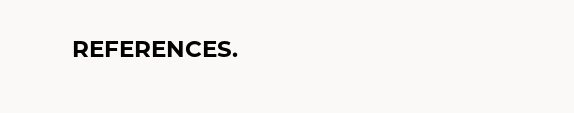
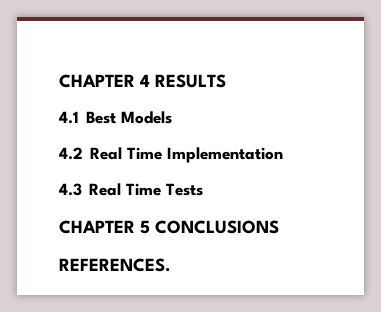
+ CHAPTER 4 RESULTS
+ 4.1 Best Models
+ 4.2 Real Time Implementation
+ 4.3 Real Time Tests
+ CHAPTER 5 CONCLUSIONS

